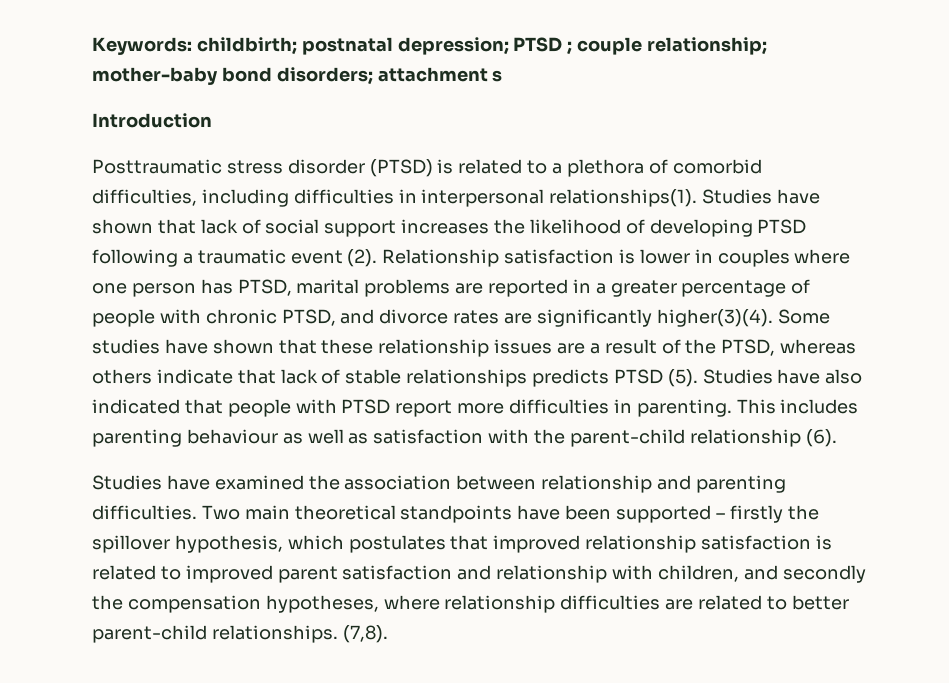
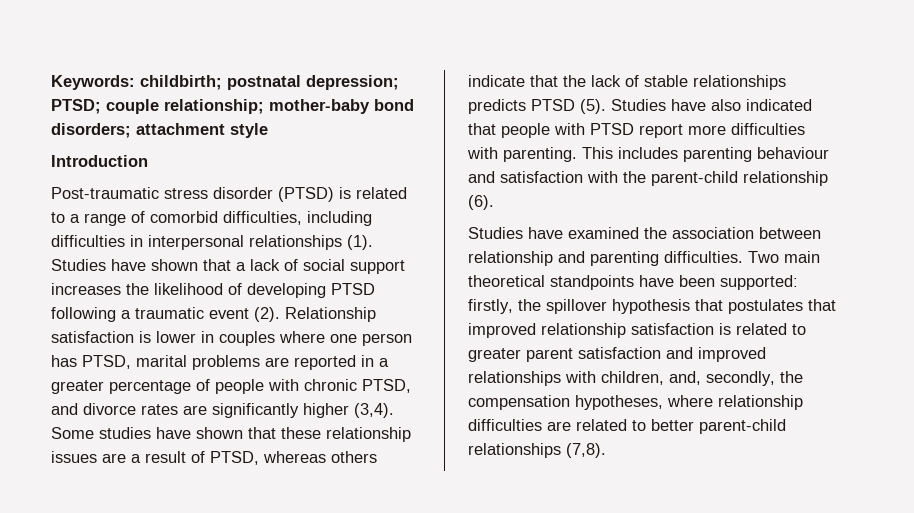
- Keywords: childbirth; postnatal depression; PTSD ; couple relationship; mother-baby bond disorders; attachment s
+ Keywords: childbirth; postnatal depression; PTSD; couple relationship; mother-baby bond disorders; attachment style
- Posttraumatic stress disorder (PTSD) is related to a plethora of comorbid difficulties, including difficulties in interpersonal relationships(1).
+ Post-traumatic stress disorder (PTSD) is related to a range of comorbid difficulties, including difficulties in interpersonal relationships (1).
- Studies have shown that lack of social support increases the likelihood of developing PTSD following a traumatic event (2).
+ Studies have shown that a lack of social support increases the likelihood of developing PTSD following a traumatic event (2).
- Relationship satisfaction is lower in couples where one person has PTSD, marital problems are reported in a greater percentage of people with chronic PTSD, and divorce rates are significantly higher(3)(4).
+ Relationship satisfaction is lower in couples where one person has PTSD, marital problems are reported in a greater percentage of people with chronic PTSD, and divorce rates are significantly higher (3,4).
- Some studies have shown that these relationship issues are a result of the PTSD, whereas others indicate that lack of stable relationships predicts PTSD (5).
+ Some studies have shown that these relationship issues are a result of PTSD, whereas others indicate that the lack of stable relationships predicts PTSD (5).
- Studies have also indicated that people with PTSD report more difficulties in parenting.
+ Studies have also indicated that people with PTSD report more difficulties with parenting.
- This includes parenting behaviour as well as satisfaction with the parent-child relationship (6).
+ This includes parenting behaviour and satisfaction with the parent-child relationship (6).
- Two main theoretical standpoints have been supported – firstly the spillover hypothesis, which postulates that improved relationship satisfaction is related to improved parent satisfaction and relationship with children, and secondly the compensation hypotheses, where relationship difficulties are related to better parent-child relationships. (7,8).
+ Two main theoretical standpoints have been supported: firstly, the spillover hypothesis that postulates that improved relationship satisfaction is related to greater parent satisfaction and improved relationships with children, and, secondly, the compensation hypotheses, where relationship difficulties are related to better parent-child relationships (7,8).

